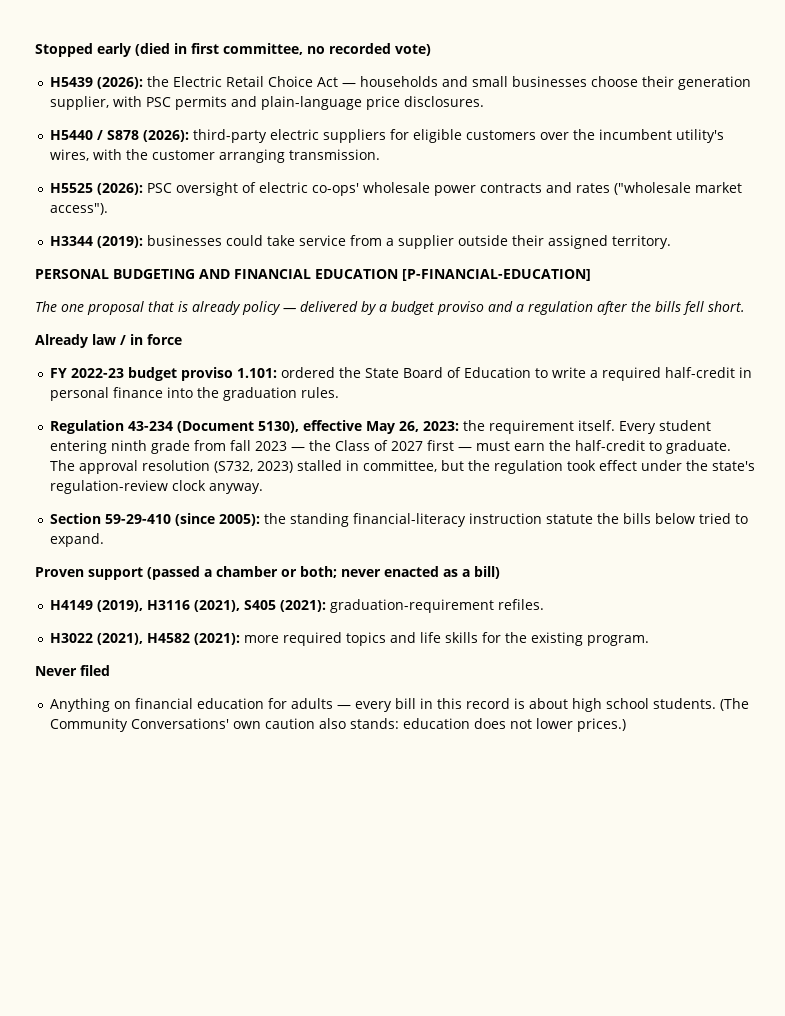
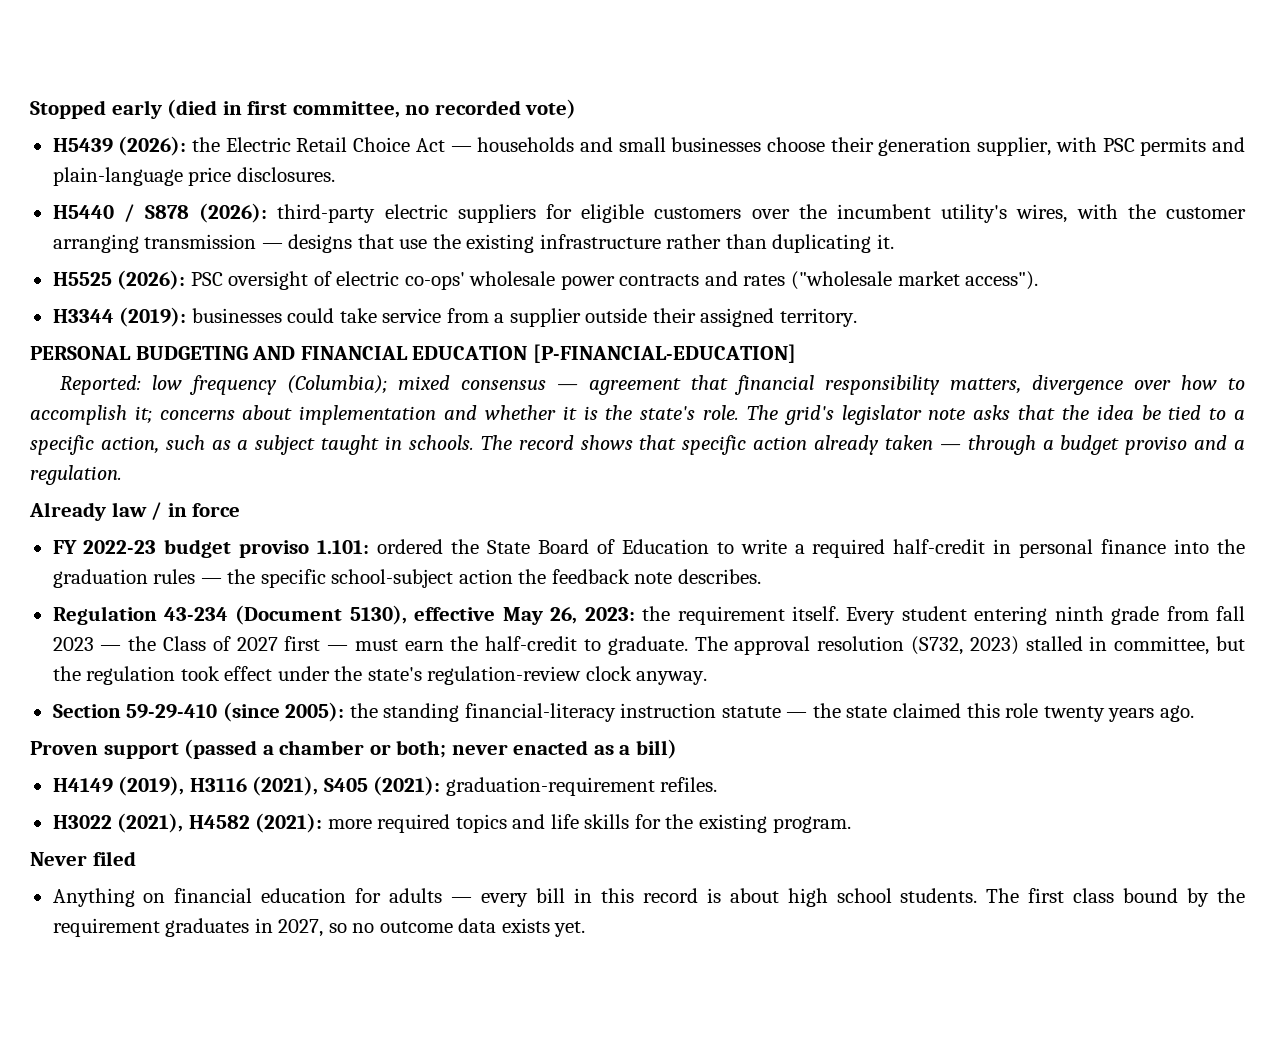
- H5440 / S878 (2026): third-party electric suppliers for eligible customers over the incumbent utility's wires, with the customer arranging transmission.
+ H5440 / S878 (2026): third-party electric suppliers for eligible customers over the incumbent utility's wires, with the customer arranging transmission — designs that use the existing infrastructure rather than duplicating it.
- The one proposal that is already policy — delivered by a budget proviso and a regulation after the bills fell short.
+ Reported: low frequency (Columbia); mixed consensus — agreement that financial responsibility matters, divergence over how to accomplish it; concerns about implementation and whether it is the state's role. The grid's legislator note asks that the idea be tied to a specific action, such as a subject taught in schools. The record shows that specific action already taken — through a budget proviso and a regulation.
- FY 2022-23 budget proviso 1.101: ordered the State Board of Education to write a required half-credit in personal finance into the graduation rules.
+ FY 2022-23 budget proviso 1.101: ordered the State Board of Education to write a required half-credit in personal finance into the graduation rules — the specific school-subject action the feedback note describes.
- Section 59-29-410 (since 2005): the standing financial-literacy instruction statute the bills below tried to expand.
+ Section 59-29-410 (since 2005): the standing financial-literacy instruction statute — the state claimed this role twenty years ago.
- (The Community Conversations' own caution also stands: education does not lower prices.)
+ The first class bound by the requirement graduates in 2027, so no outcome data exists yet.

